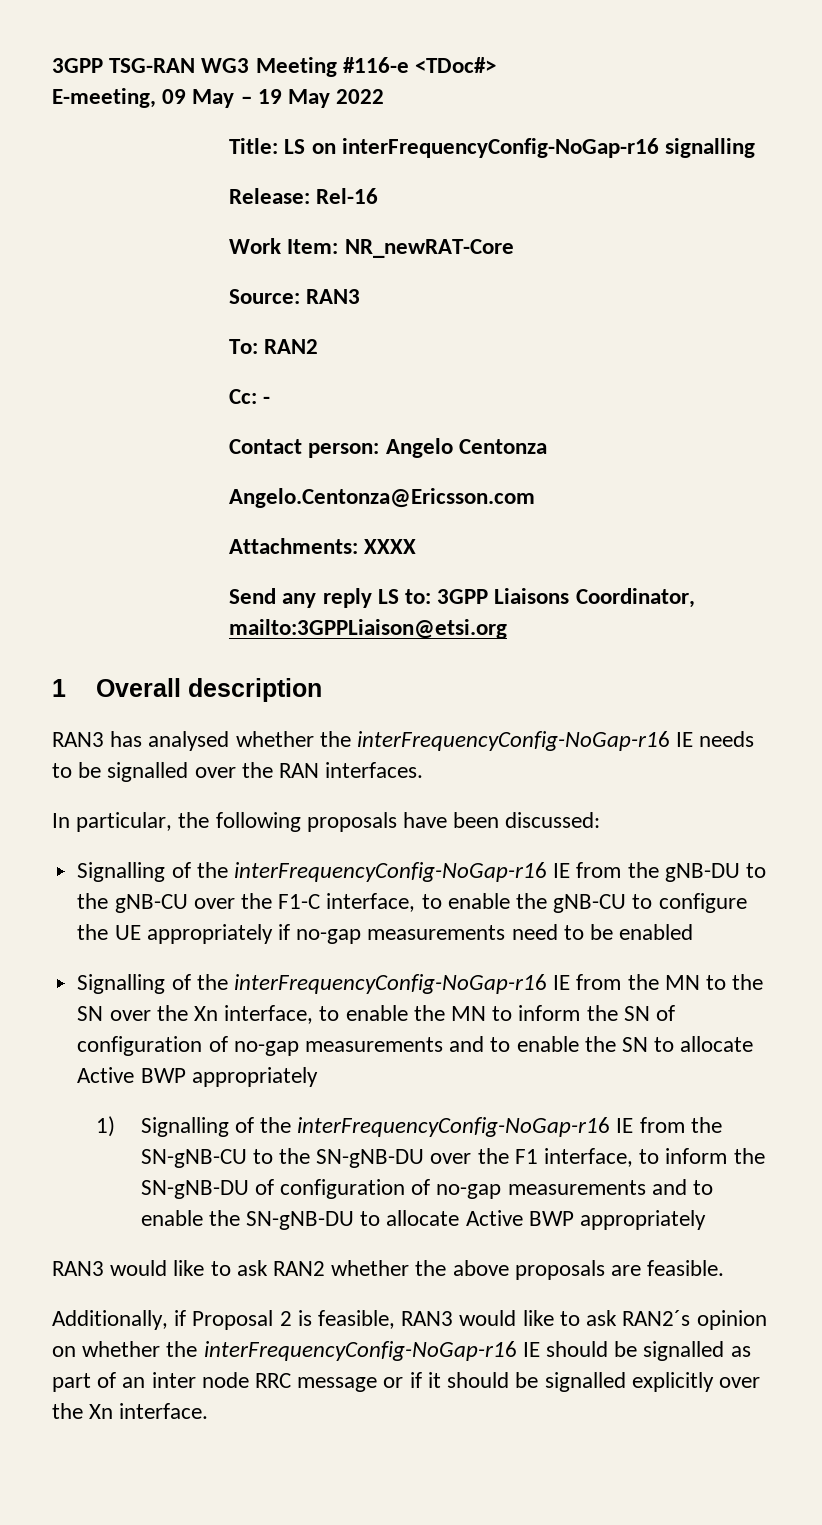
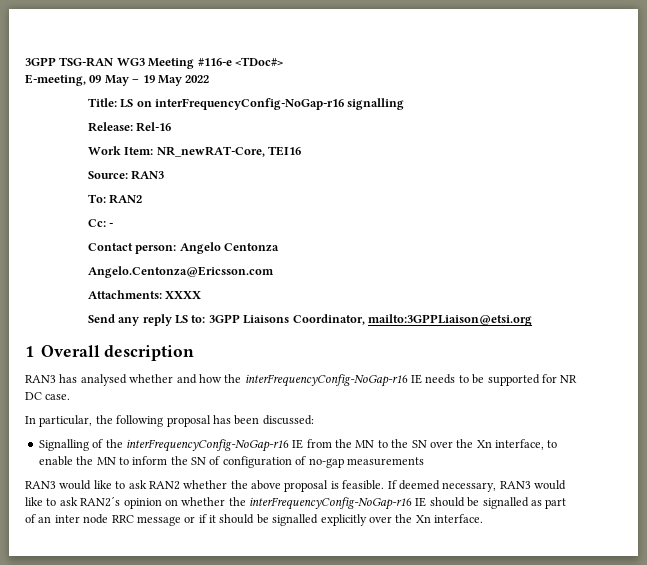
- Work Item: NR_newRAT-Core
+ Work Item: NR_newRAT-Core, TEI16
- RAN3 has analysed whether the interFrequencyConfig-NoGap-r16 IE needs to be signalled over the RAN interfaces.
+ RAN3 has analysed whether and how the interFrequencyConfig-NoGap-r16 IE needs to be supported for NR DC case.
- In particular, the following proposals have been discussed:
+ In particular, the following proposal has been discussed:
- Signalling of the interFrequencyConfig-NoGap-r16 IE from the gNB-DU to the gNB-CU over the F1-C interface, to enable the gNB-CU to configure the UE appropriately if no-gap measurements need to be enabled
- Signalling of the interFrequencyConfig-NoGap-r16 IE from the MN to the SN over the Xn interface, to enable the MN to inform the SN of configuration of no-gap measurements and to enable the SN to allocate Active BWP appropriately
- 1) Signalling of the interFrequencyConfig-NoGap-r16 IE from the SN-gNB-CU to the SN-gNB-DU over the F1 interface, to inform the SN-gNB-DU of configuration of no-gap measurements and to enable the SN-gNB-DU to allocate Active BWP appropriately
+ Signalling of the interFrequencyConfig-NoGap-r16 IE from the MN to the SN over the Xn interface, to enable the MN to inform the SN of configuration of no-gap measurements
- RAN3 would like to ask RAN2 whether the above proposals are feasible.
- Additionally, if Proposal 2 is feasible, RAN3 would like to ask RAN2´s opinion on whether the interFrequencyConfig-NoGap-r16 IE should be signalled as part of an inter node RRC message or if it should be signalled explicitly over the Xn interface.
+ RAN3 would like to ask RAN2 whether the above proposal is feasible. If deemed necessary, RAN3 would like to ask RAN2´s opinion on whether the interFrequencyConfig-NoGap-r16 IE should be signalled as part of an inter node RRC message or if it should be signalled explicitly over the Xn interface.

